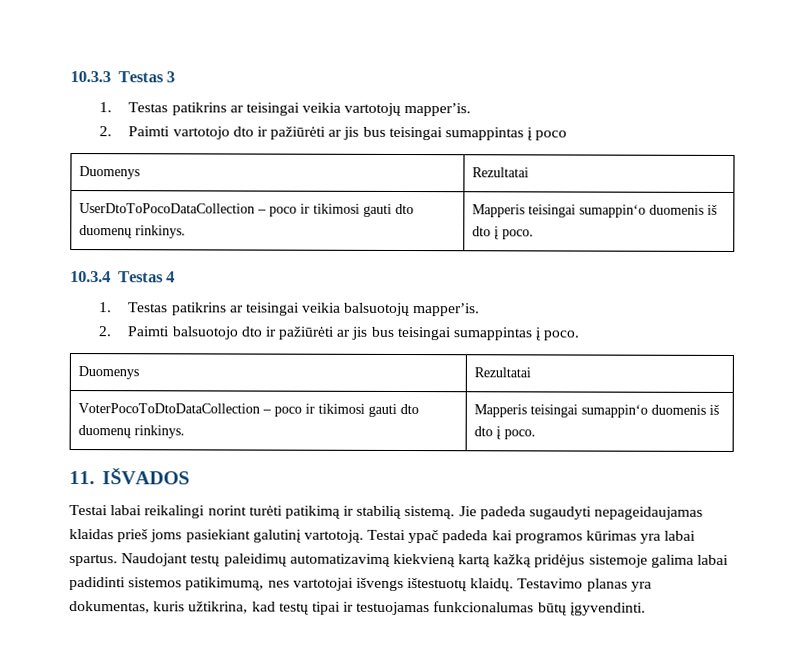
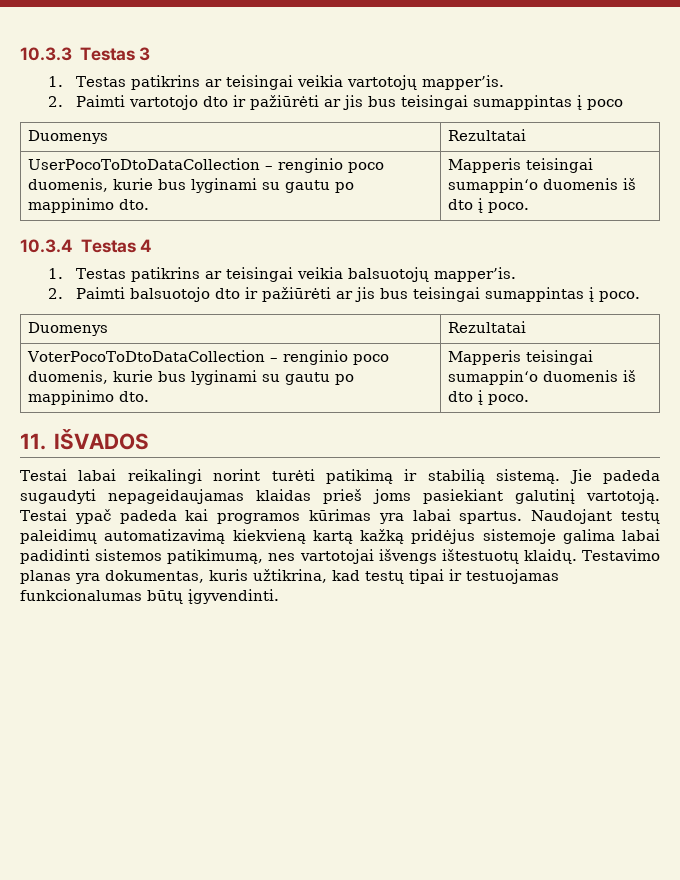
- UserDtoToPocoDataCollection – poco ir tikimosi gauti dto duomenų rinkinys. | Mapperis teisingai sumappin‘o duomenis iš dto į poco.
+ UserPocoToDtoDataCollection – renginio poco duomenis, kurie bus lyginami su gautu po mappinimo dto. | Mapperis teisingai sumappin‘o duomenis iš dto į poco.
- VoterPocoToDtoDataCollection – poco ir tikimosi gauti dto duomenų rinkinys. | Mapperis teisingai sumappin‘o duomenis iš dto į poco.
+ VoterPocoToDtoDataCollection – renginio poco duomenis, kurie bus lyginami su gautu po mappinimo dto. | Mapperis teisingai sumappin‘o duomenis iš dto į poco.

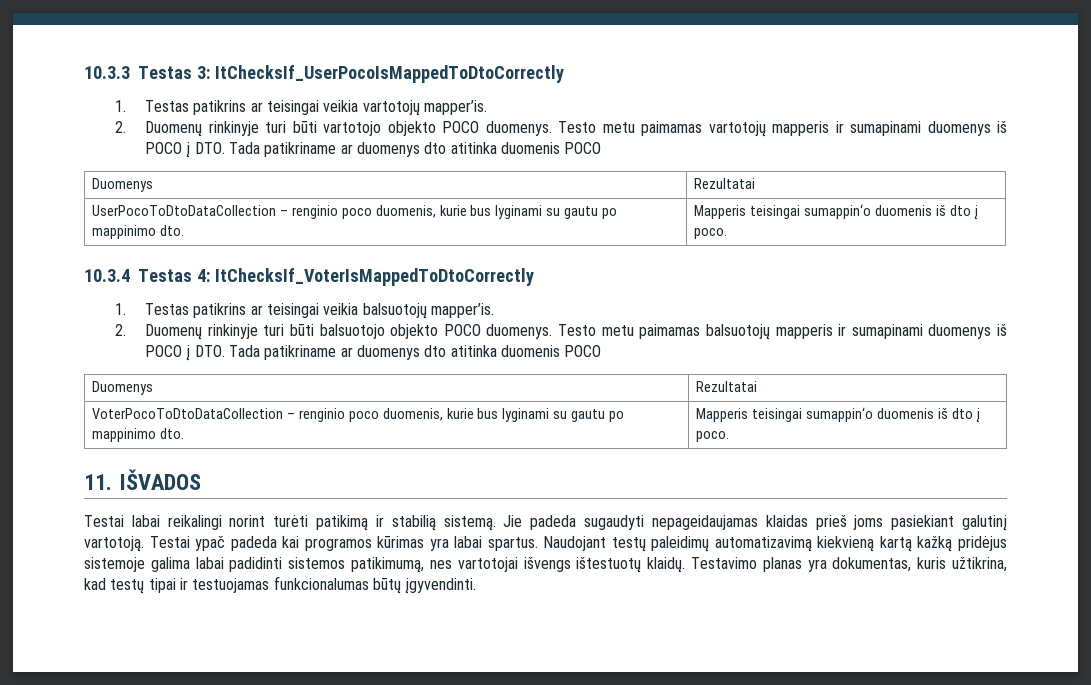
- 10.3.3 Testas 3
+ 10.3.3 Testas 3: ItChecksIf_UserPocoIsMappedToDtoCorrectly
- 2. Paimti vartotojo dto ir pažiūrėti ar jis bus teisingai sumappintas į poco
+ 2. Duomenų rinkinyje turi būti vartotojo objekto POCO duomenys. Testo metu paimamas vartotojų mapperis ir sumapinami duomenys iš POCO į DTO. Tada patikriname ar duomenys dto atitinka duomenis POCO
- 10.3.4 Testas 4
+ 10.3.4 Testas 4: ItChecksIf_VoterIsMappedToDtoCorrectly
- 2. Paimti balsuotojo dto ir pažiūrėti ar jis bus teisingai sumappintas į poco.
+ 2. Duomenų rinkinyje turi būti balsuotojo objekto POCO duomenys. Testo metu paimamas balsuotojų mapperis ir sumapinami duomenys iš POCO į DTO. Tada patikriname ar duomenys dto atitinka duomenis POCO

